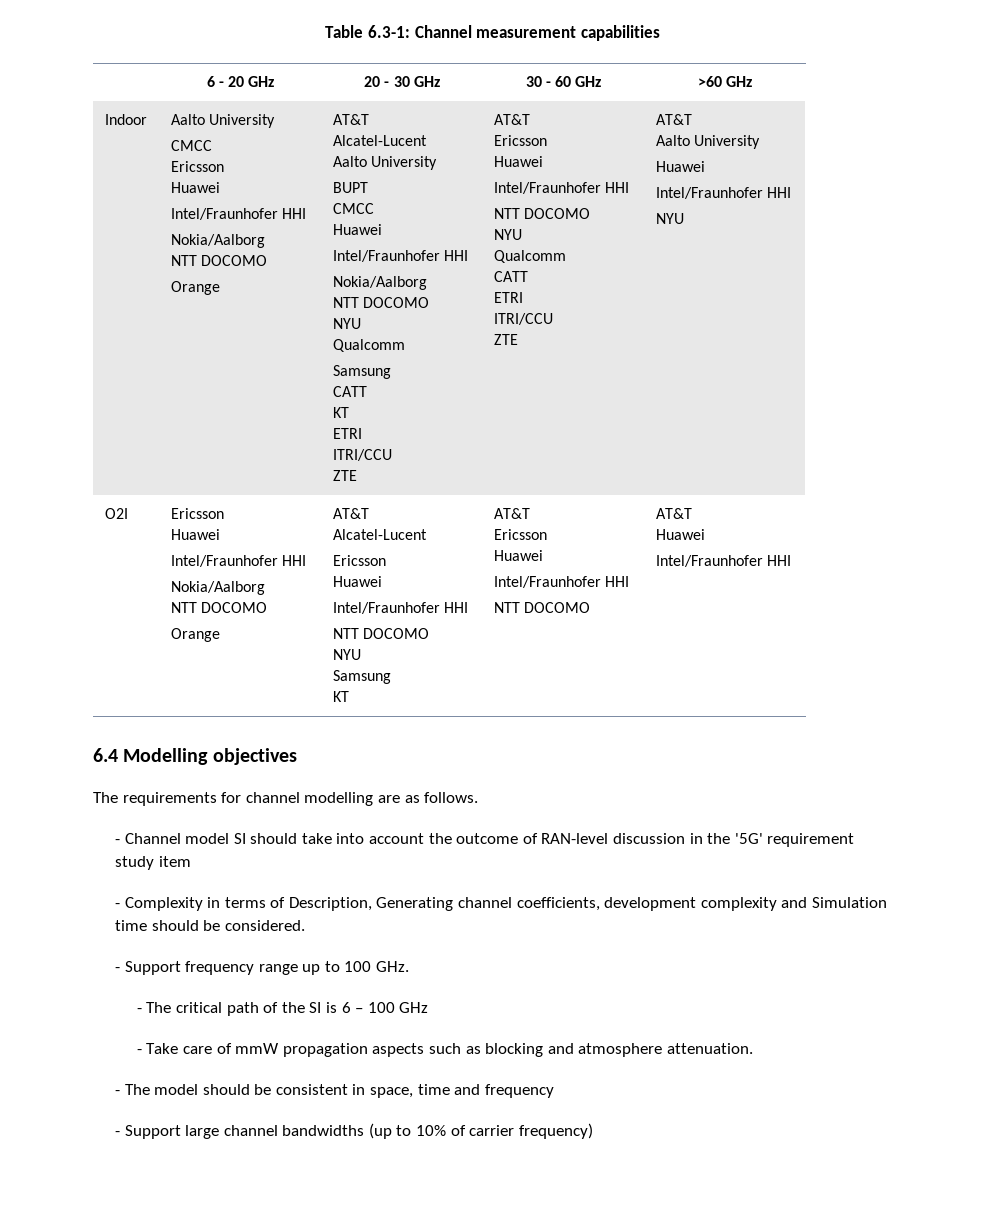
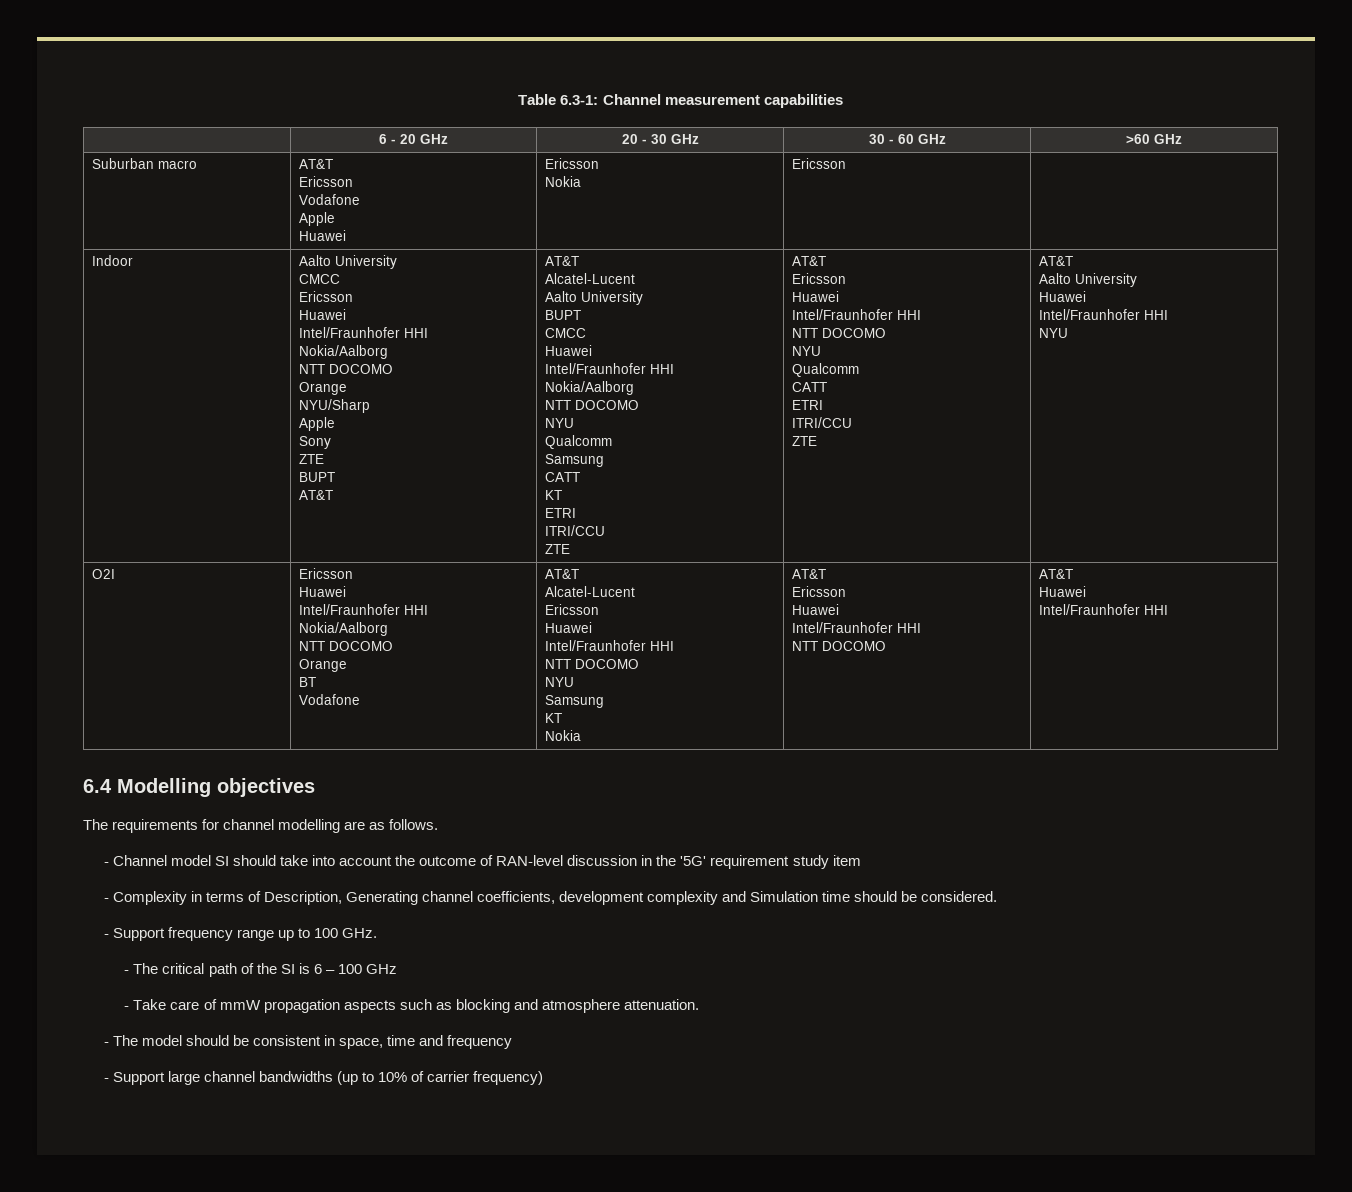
+ Suburban macro | AT&T
+ Ericsson
+ Vodafone
+ Apple
+ Huawei | Ericsson
+ Nokia | Ericsson |
+ NYU/Sharp
+ Apple
+ Sony
+ ZTE
+ BUPT
+ AT&T
  O2I | Ericsson
  Huawei
  Intel/Fraunhofer HHI
  Nokia/Aalborg
  NTT DOCOMO
- Orange | AT&T
+ Orange
+ BT
+ Vodafone | AT&T
  Alcatel-Lucent
  Ericsson
  Huawei
  Intel/Fraunhofer HHI
  NTT DOCOMO
  NYU
  Samsung
- KT | AT&T
+ KT
+ Nokia | AT&T

